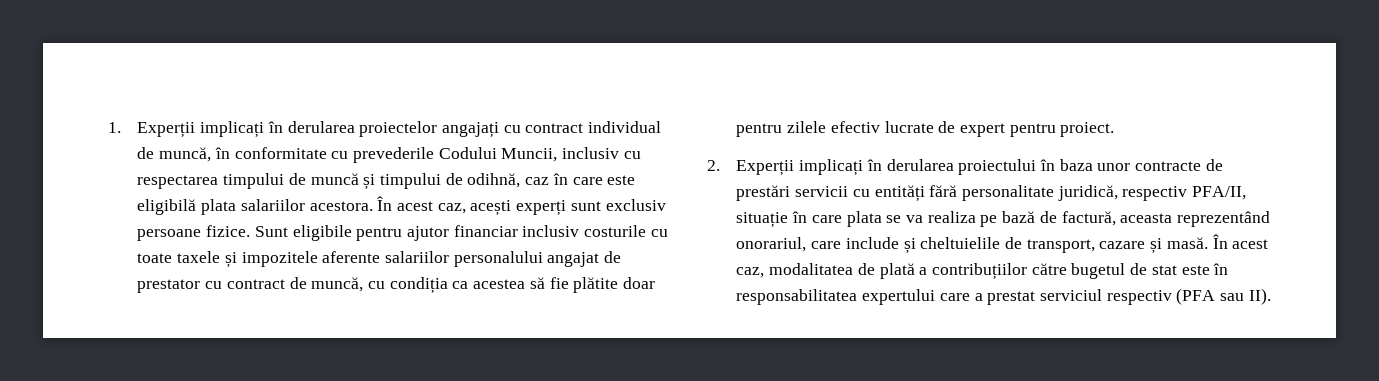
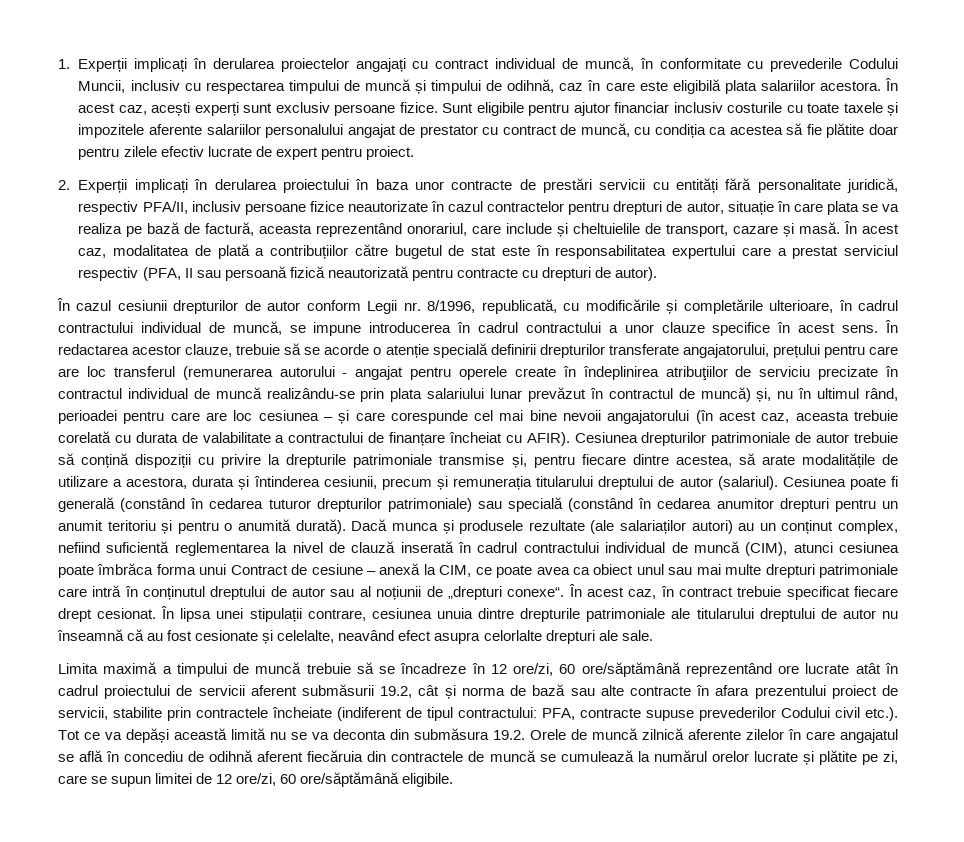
- 2. Experții implicați în derularea proiectului în baza unor contracte de prestări servicii cu entități fără personalitate juridică, respectiv PFA/II, situație în care plata se va realiza pe bază de factură, aceasta reprezentând onorariul, care include și cheltuielile de transport, cazare și masă.
+ 2. Experții implicați în derularea proiectului în baza unor contracte de prestări servicii cu entități fără personalitate juridică, respectiv PFA/II, inclusiv persoane fizice neautorizate în cazul contractelor pentru drepturi de autor, situație în care plata se va realiza pe bază de factură, aceasta reprezentând onorariul, care include și cheltuielile de transport, cazare și masă.
- În acest caz, modalitatea de plată a contribuțiilor către bugetul de stat este în responsabilitatea expertului care a prestat serviciul respectiv (PFA sau II).
+ În acest caz, modalitatea de plată a contribuțiilor către bugetul de stat este în responsabilitatea expertului care a prestat serviciul respectiv (PFA, II sau persoană fizică neautorizată pentru contracte cu drepturi de autor).
+ În cazul cesiunii drepturilor de autor conform Legii nr. 8/1996, republicată, cu modificările și completările ulterioare, în cadrul contractului individual de muncă, se impune introducerea în cadrul contractului a unor clauze specifice în acest sens. În redactarea acestor clauze, trebuie să se acorde o atenție specială definirii drepturilor transferate angajatorului, prețului pentru care are loc transferul (remunerarea autorului - angajat pentru operele create în îndeplinirea atribuţiilor de serviciu precizate în contractul individual de muncă realizându-se prin plata salariului lunar prevăzut în contractul de muncă) și, nu în ultimul rând, perioadei pentru care are loc cesiunea – și care corespunde cel mai bine nevoii angajatorului (în acest caz, aceasta trebuie corelată cu durata de valabilitate a contractului de finanțare încheiat cu AFIR). Cesiunea drepturilor patrimoniale de autor trebuie să conțină dispoziții cu privire la drepturile patrimoniale transmise și, pentru fiecare dintre acestea, să arate modalitățile de utilizare a acestora, durata și întinderea cesiunii, precum și remunerația titularului dreptului de autor (salariul). Cesiunea poate fi generală (constând în cedarea tuturor drepturilor patrimoniale) sau specială (constând în cedarea anumitor drepturi pentru un anumit teritoriu și pentru o anumită durată). Dacă munca și produsele rezultate (ale salariaților autori) au un conținut complex, nefiind suficientă reglementarea la nivel de clauză inserată în cadrul contractului individual de muncă (CIM), atunci cesiunea poate îmbrăca forma unui Contract de cesiune – anexă la CIM, ce poate avea ca obiect unul sau mai multe drepturi patrimoniale care intră în conținutul dreptului de autor sau al noțiunii de „drepturi conexe“. În acest caz, în contract trebuie specificat fiecare drept cesionat. În lipsa unei stipulații contrare, cesiunea unuia dintre drepturile patrimoniale ale titularului dreptului de autor nu înseamnă că au fost cesionate și celelalte, neavând efect asupra celorlalte drepturi ale sale.
+ Limita maximă a timpului de muncă trebuie să se încadreze în 12 ore/zi, 60 ore/săptămână reprezentând ore lucrate atât în cadrul proiectului de servicii aferent submăsurii 19.2, cât și norma de bază sau alte contracte în afara prezentului proiect de servicii, stabilite prin contractele încheiate (indiferent de tipul contractului: PFA, contracte supuse prevederilor Codului civil etc.). Tot ce va depăși această limită nu se va deconta din submăsura 19.2. Orele de muncă zilnică aferente zilelor în care angajatul se află în concediu de odihnă aferent fiecăruia din contractele de muncă se cumulează la numărul orelor lucrate și plătite pe zi, care se supun limitei de 12 ore/zi, 60 ore/săptămână eligibile.

